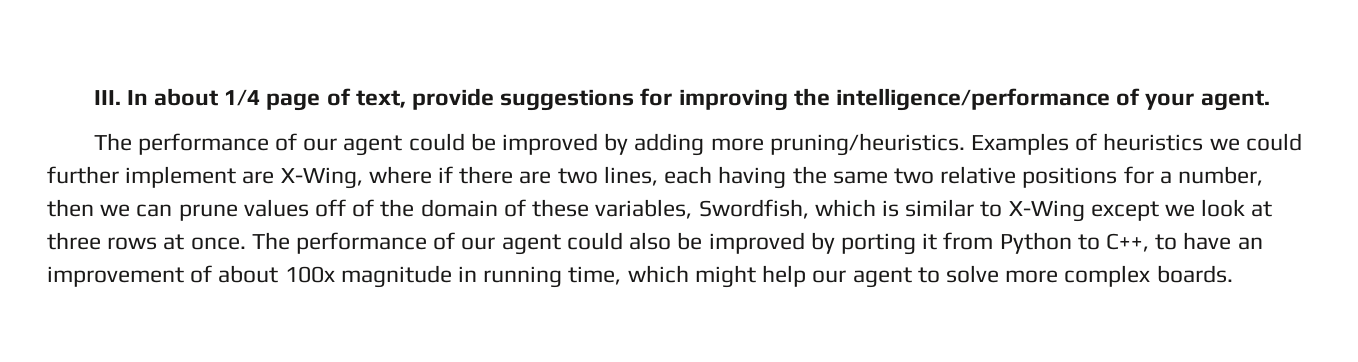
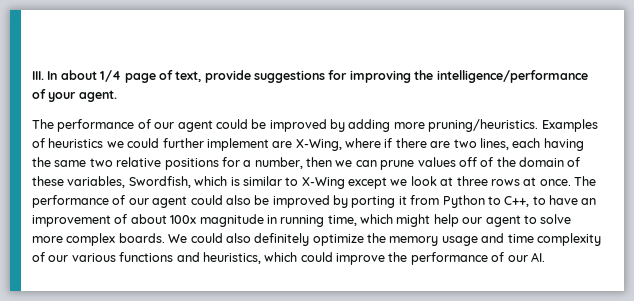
+ We could also definitely optimize the memory usage and time complexity of our various functions and heuristics, which could improve the performance of our AI.

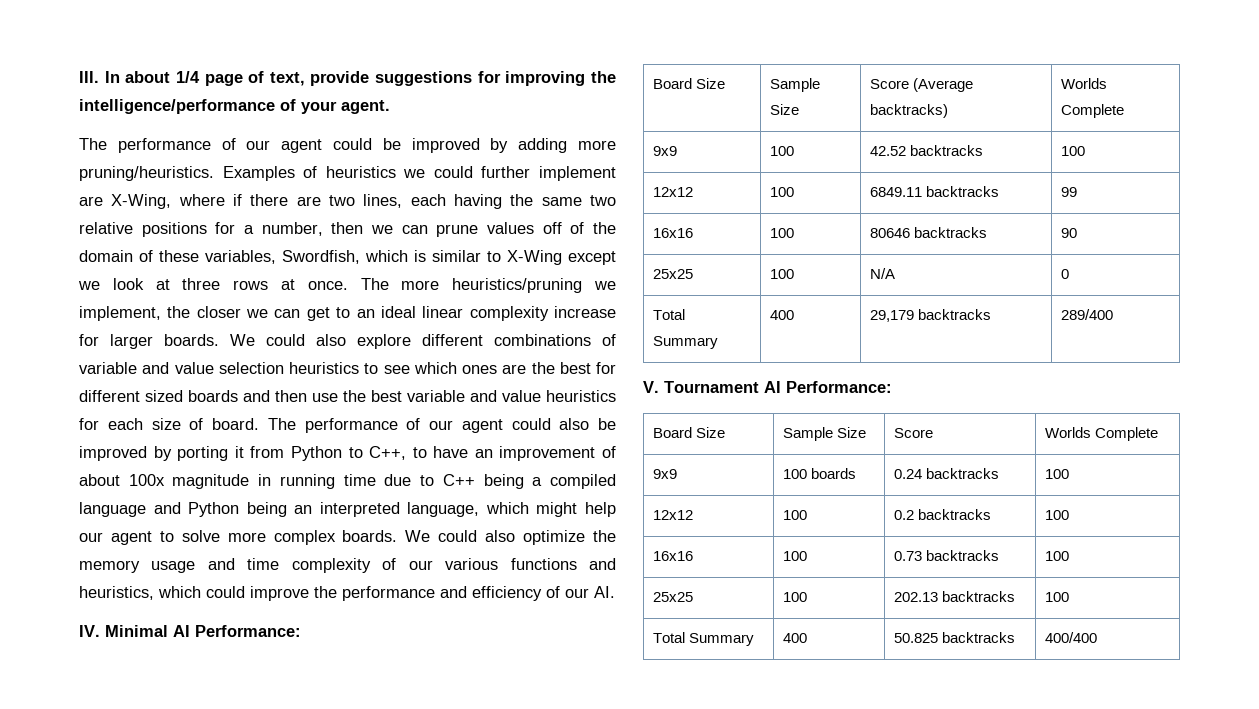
- The performance of our agent could also be improved by porting it from Python to C++, to have an improvement of about 100x magnitude in running time, which might help our agent to solve more complex boards.
+ The more heuristics/pruning we implement, the closer we can get to an ideal linear complexity increase for larger boards. We could also explore different combinations of variable and value selection heuristics to see which ones are the best for different sized boards and then use the best variable and value heuristics for each size of board. The performance of our agent could also be improved by porting it from Python to C++, to have an improvement of about 100x magnitude in running time due to C++ being a compiled language and Python being an interpreted language, which might help our agent to solve more complex boards.
- We could also definitely optimize the memory usage and time complexity of our various functions and heuristics, which could improve the performance of our AI.
+ We could also optimize the memory usage and time complexity of our various functions and heuristics, which could improve the performance and efficiency of our AI.
+ IV. Minimal AI Performance:
+ Board Size | Sample Size | Score (Average backtracks) | Worlds Complete
+ 9x9 | 100 | 42.52 backtracks | 100
+ 12x12 | 100 | 6849.11 backtracks | 99
+ 16x16 | 100 | 80646 backtracks | 90
+ 25x25 | 100 | N/A | 0
+ Total Summary | 400 | 29,179 backtracks | 289/400
+ V. Tournament AI Performance:
+ Board Size | Sample Size | Score | Worlds Complete
+ 9x9 | 100 boards | 0.24 backtracks | 100
+ 12x12 | 100 | 0.2 backtracks | 100
+ 16x16 | 100 | 0.73 backtracks | 100
+ 25x25 | 100 | 202.13 backtracks | 100
+ Total Summary | 400 | 50.825 backtracks | 400/400

